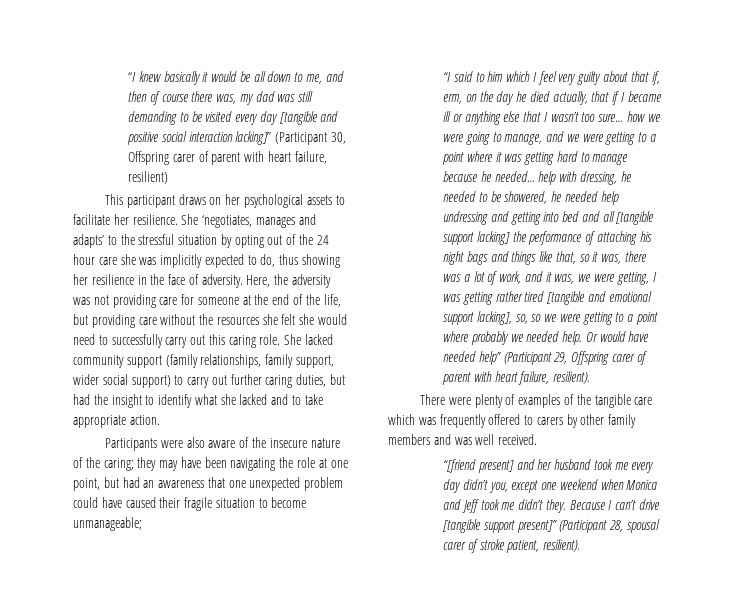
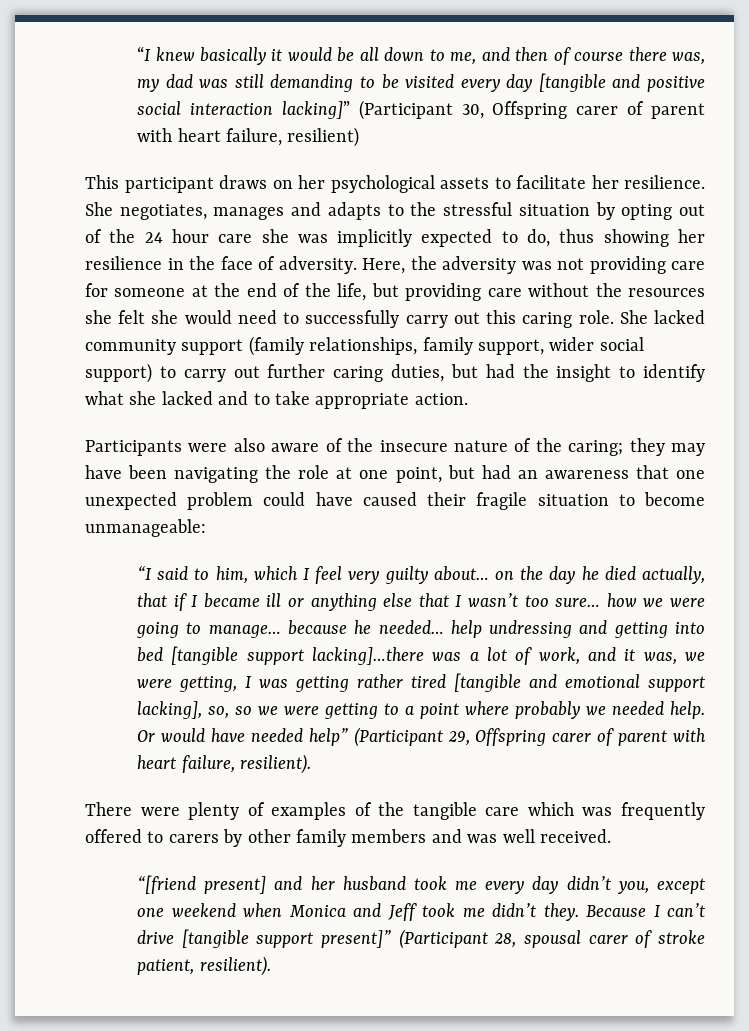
- She ‘negotiates, manages and adapts’ to the stressful situation by opting out of the 24 hour care she was implicitly expected to do, thus showing her resilience in the face of adversity.
+ She negotiates, manages and adapts to the stressful situation by opting out of the 24 hour care she was implicitly expected to do, thus showing her resilience in the face of adversity.
- Participants were also aware of the insecure nature of the caring; they may have been navigating the role at one point, but had an awareness that one unexpected problem could have caused their fragile situation to become unmanageable;
+ Participants were also aware of the insecure nature of the caring; they may have been navigating the role at one point, but had an awareness that one unexpected problem could have caused their fragile situation to become unmanageable:
- “I said to him which I feel very guilty about that if, erm, on the day he died actually, that if I became ill or anything else that I wasn’t too sure… how we were going to manage, and we were getting to a point where it was getting hard to manage because he needed… help with dressing, he needed to be showered, he needed help undressing and getting into bed and all [tangible support lacking] the performance of attaching his night bags and things like that, so it was, there was a lot of work, and it was, we were getting, I was getting rather tired [tangible and emotional support lacking], so, so we were getting to a point where probably we needed help.
+ “I said to him, which I feel very guilty about… on the day he died actually, that if I became ill or anything else that I wasn’t too sure… how we were going to manage… because he needed… help undressing and getting into bed [tangible support lacking]…there was a lot of work, and it was, we were getting, I was getting rather tired [tangible and emotional support lacking], so, so we were getting to a point where probably we needed help.

